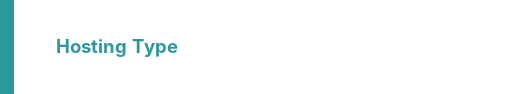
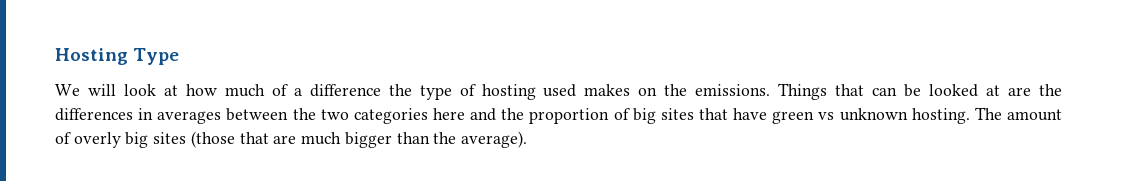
+ We will look at how much of a difference the type of hosting used makes on the emissions. Things that can be looked at are the differences in averages between the two categories here and the proportion of big sites that have green vs unknown hosting. The amount of overly big sites (those that are much bigger than the average).

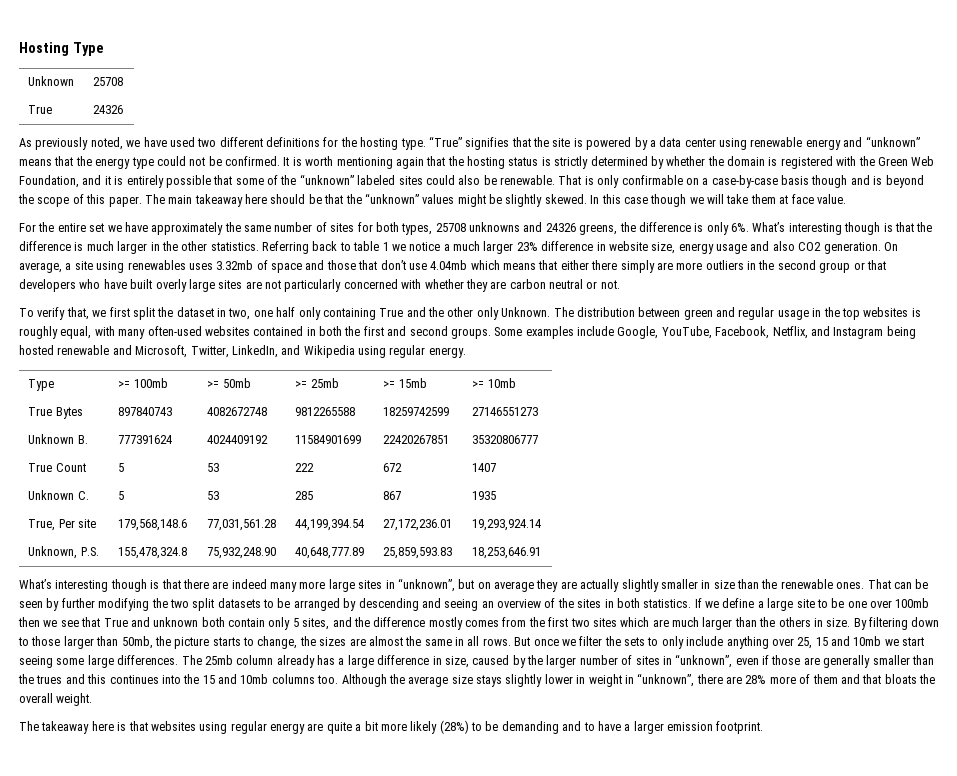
- We will look at how much of a difference the type of hosting used makes on the emissions. Things that can be looked at are the differences in averages between the two categories here and the proportion of big sites that have green vs unknown hosting. The amount of overly big sites (those that are much bigger than the average).
+ Unknown | 25708
+ True | 24326
+ As previously noted, we have used two different definitions for the hosting type. “True” signifies that the site is powered by a data center using renewable energy and “unknown” means that the energy type could not be confirmed. It is worth mentioning again that the hosting status is strictly determined by whether the domain is registered with the Green Web Foundation, and it is entirely possible that some of the “unknown” labeled sites could also be renewable. That is only confirmable on a case-by-case basis though and is beyond the scope of this paper. The main takeaway here should be that the “unknown” values might be slightly skewed. In this case though we will take them at face value.
+ For the entire set we have approximately the same number of sites for both types, 25708 unknowns and 24326 greens, the difference is only 6%. What’s interesting though is that the difference is much larger in the other statistics. Referring back to table 1 we notice a much larger 23% difference in website size, energy usage and also CO2 generation. On average, a site using renewables uses 3.32mb of space and those that don’t use 4.04mb which means that either there simply are more outliers in the second group or that developers who have built overly large sites are not particularly concerned with whether they are carbon neutral or not.
+ To verify that, we first split the dataset in two, one half only containing True and the other only Unknown. The distribution between green and regular usage in the top websites is roughly equal, with many often-used websites contained in both the first and second groups. Some examples include Google, YouTube, Facebook, Netflix, and Instagram being hosted renewable and Microsoft, Twitter, LinkedIn, and Wikipedia using regular energy.
+ Type | >= 100mb | >= 50mb | >= 25mb | >= 15mb | >= 10mb
+ True Bytes | 897840743 | 4082672748 | 9812265588 | 18259742599 | 27146551273
+ Unknown B. | 777391624 | 4024409192 | 11584901699 | 22420267851 | 35320806777
+ True Count | 5 | 53 | 222 | 672 | 1407
+ Unknown C. | 5 | 53 | 285 | 867 | 1935
+ True, Per site | 179,568,148.6 | 77,031,561.28 | 44,199,394.54 | 27,172,236.01 | 19,293,924.14
+ Unknown, P.S. | 155,478,324.8 | 75,932,248.90 | 40,648,777.89 | 25,859,593.83 | 18,253,646.91
+ What’s interesting though is that there are indeed many more large sites in “unknown”, but on average they are actually slightly smaller in size than the renewable ones. That can be seen by further modifying the two split datasets to be arranged by descending and seeing an overview of the sites in both statistics. If we define a large site to be one over 100mb then we see that True and unknown both contain only 5 sites, and the difference mostly comes from the first two sites which are much larger than the others in size. By filtering down to those larger than 50mb, the picture starts to change, the sizes are almost the same in all rows. But once we filter the sets to only include anything over 25, 15 and 10mb we start seeing some large differences. The 25mb column already has a large difference in size, caused by the larger number of sites in “unknown”, even if those are generally smaller than the trues and this continues into the 15 and 10mb columns too. Although the average size stays slightly lower in weight in “unknown”, there are 28% more of them and that bloats the overall weight.
+ The takeaway here is that websites using regular energy are quite a bit more likely (28%) to be demanding and to have a larger emission footprint.

